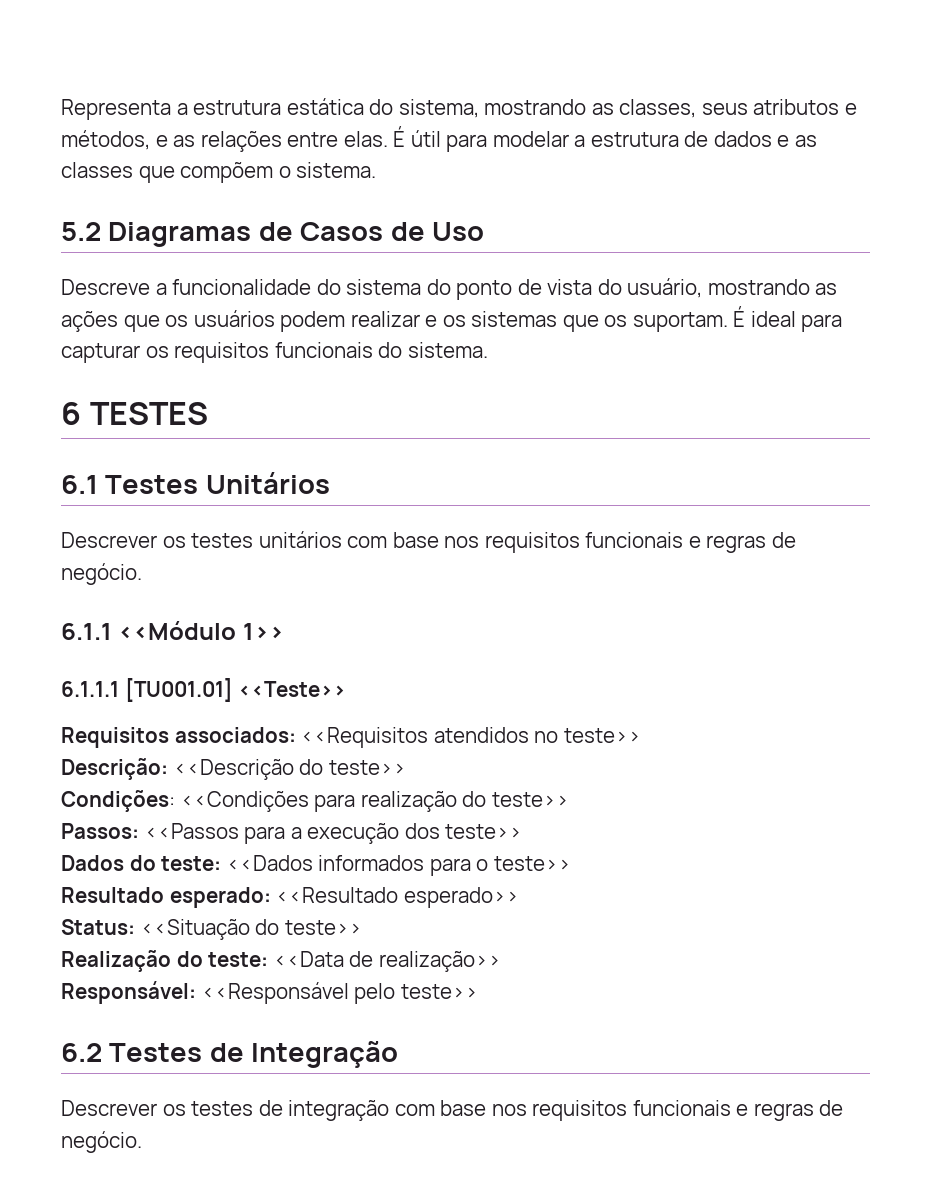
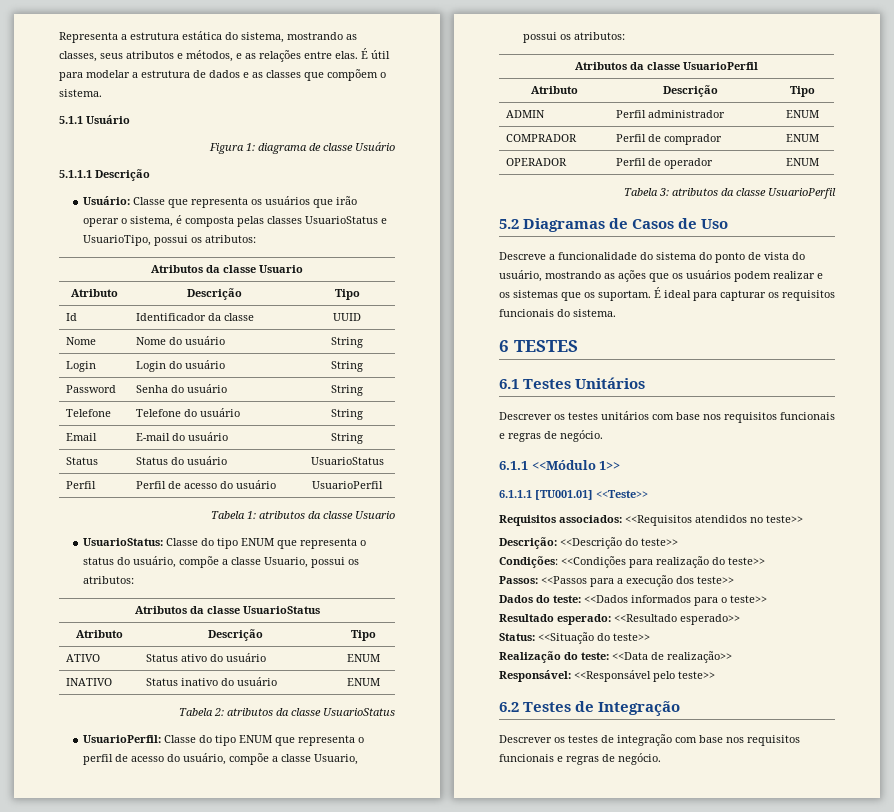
+ 5.1.1 Usuário
+ Figura 1: diagrama de classe Usuário
+ 5.1.1.1 Descrição
+ Usuário: Classe que representa os usuários que irão operar o sistema, é composta pelas classes UsuarioStatus e UsuarioTipo, possui os atributos:
+ Atributos da classe Usuario
+ Atributo | Descrição | Tipo
+ Id | Identificador da classe | UUID
+ Nome | Nome do usuário | String
+ Login | Login do usuário | String
+ Password | Senha do usuário | String
+ Telefone | Telefone do usuário | String
+ Email | E-mail do usuário | String
+ Status | Status do usuário | UsuarioStatus
+ Perfil | Perfil de acesso do usuário | UsuarioPerfil
+ Tabela 1: atributos da classe Usuario
+ UsuarioStatus: Classe do tipo ENUM que representa o status do usuário, compõe a classe Usuario, possui os atributos:
+ Atributos da classe UsuarioStatus
+ Atributo | Descrição | Tipo
+ ATIVO | Status ativo do usuário | ENUM
+ INATIVO | Status inativo do usuário | ENUM
+ Tabela 2: atributos da classe UsuarioStatus
+ UsuarioPerfil: Classe do tipo ENUM que representa o perfil de acesso do usuário, compõe a classe Usuario, possui os atributos:
+ Atributos da classe UsuarioPerfil
+ Atributo | Descrição | Tipo
+ ADMIN | Perfil administrador | ENUM
+ COMPRADOR | Perfil de comprador | ENUM
+ OPERADOR | Perfil de operador | ENUM
+ Tabela 3: atributos da classe UsuarioPerfil

